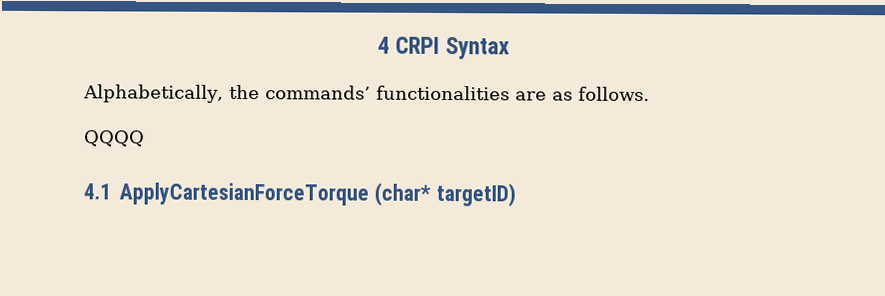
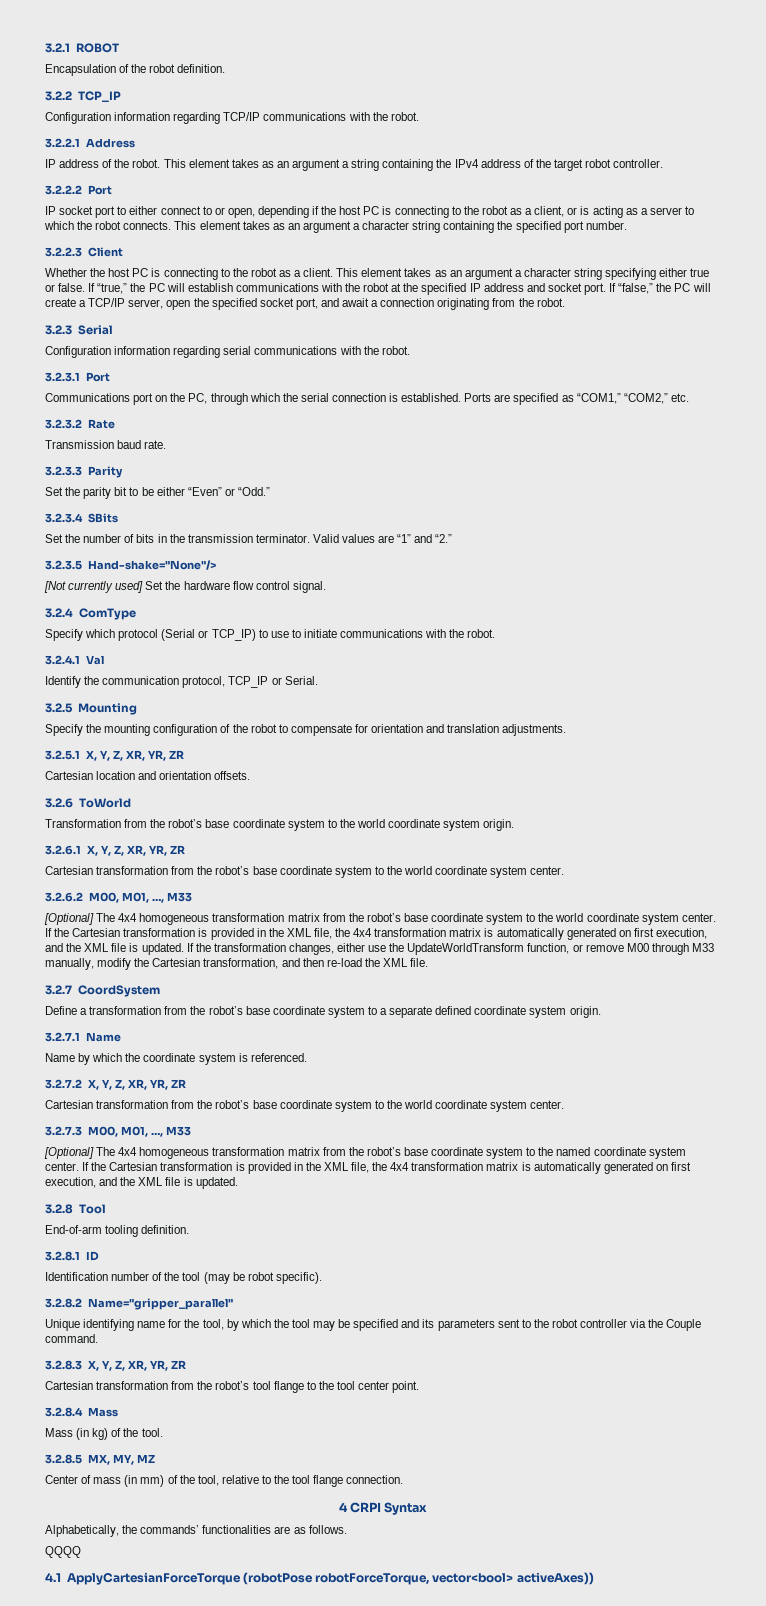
+ 3.2.1 ROBOT
+ Encapsulation of the robot definition.
+ 3.2.2 TCP_IP
+ Configuration information regarding TCP/IP communications with the robot.
+ 3.2.2.1 Address
+ IP address of the robot. This element takes as an argument a string containing the IPv4 address of the target robot controller.
+ 3.2.2.2 Port
+ IP socket port to either connect to or open, depending if the host PC is connecting to the robot as a client, or is acting as a server to which the robot connects. This element takes as an argument a character string containing the specified port number.
+ 3.2.2.3 Client
+ Whether the host PC is connecting to the robot as a client. This element takes as an argument a character string specifying either true or false. If “true,” the PC will establish communications with the robot at the specified IP address and socket port. If “false,” the PC will create a TCP/IP server, open the specified socket port, and await a connection originating from the robot.
+ 3.2.3 Serial
+ Configuration information regarding serial communications with the robot.
+ 3.2.3.1 Port
+ Communications port on the PC, through which the serial connection is established. Ports are specified as “COM1,” “COM2,” etc.
+ 3.2.3.2 Rate
+ Transmission baud rate.
+ 3.2.3.3 Parity
+ Set the parity bit to be either “Even” or “Odd.”
+ 3.2.3.4 SBits
+ Set the number of bits in the transmission terminator. Valid values are “1” and “2.”
+ 3.2.3.5 Hand-shake="None"/>
+ [Not currently used] Set the hardware flow control signal.
+ 3.2.4 ComType
+ Specify which protocol (Serial or TCP_IP) to use to initiate communications with the robot.
+ 3.2.4.1 Val
+ Identify the communication protocol, TCP_IP or Serial.
+ 3.2.5 Mounting
+ Specify the mounting configuration of the robot to compensate for orientation and translation adjustments.
+ 3.2.5.1 X, Y, Z, XR, YR, ZR
+ Cartesian location and orientation offsets.
+ 3.2.6 ToWorld
+ Transformation from the robot’s base coordinate system to the world coordinate system origin.
+ 3.2.6.1 X, Y, Z, XR, YR, ZR
+ Cartesian transformation from the robot’s base coordinate system to the world coordinate system center.
+ 3.2.6.2 M00, M01, …, M33
+ [Optional] The 4x4 homogeneous transformation matrix from the robot’s base coordinate system to the world coordinate system center. If the Cartesian transformation is provided in the XML file, the 4x4 transformation matrix is automatically generated on first execution, and the XML file is updated. If the transformation changes, either use the UpdateWorldTransform function, or remove M00 through M33 manually, modify the Cartesian transformation, and then re-load the XML file.
+ 3.2.7 CoordSystem
+ Define a transformation from the robot’s base coordinate system to a separate defined coordinate system origin.
+ 3.2.7.1 Name
+ Name by which the coordinate system is referenced.
+ 3.2.7.2 X, Y, Z, XR, YR, ZR
+ Cartesian transformation from the robot’s base coordinate system to the world coordinate system center.
+ 3.2.7.3 M00, M01, …, M33
+ [Optional] The 4x4 homogeneous transformation matrix from the robot’s base coordinate system to the named coordinate system center. If the Cartesian transformation is provided in the XML file, the 4x4 transformation matrix is automatically generated on first execution, and the XML file is updated.
+ 3.2.8 Tool
+ End-of-arm tooling definition.
+ 3.2.8.1 ID
+ Identification number of the tool (may be robot specific).
+ 3.2.8.2 Name="gripper_parallel"
+ Unique identifying name for the tool, by which the tool may be specified and its parameters sent to the robot controller via the Couple command.
+ 3.2.8.3 X, Y, Z, XR, YR, ZR
+ Cartesian transformation from the robot’s tool flange to the tool center point.
+ 3.2.8.4 Mass
+ Mass (in kg) of the tool.
+ 3.2.8.5 MX, MY, MZ
+ Center of mass (in mm) of the tool, relative to the tool flange connection.
- 4.1 ApplyCartesianForceTorque (char* targetID)
+ 4.1 ApplyCartesianForceTorque (robotPose robotForceTorque, vector<bool> activeAxes))

